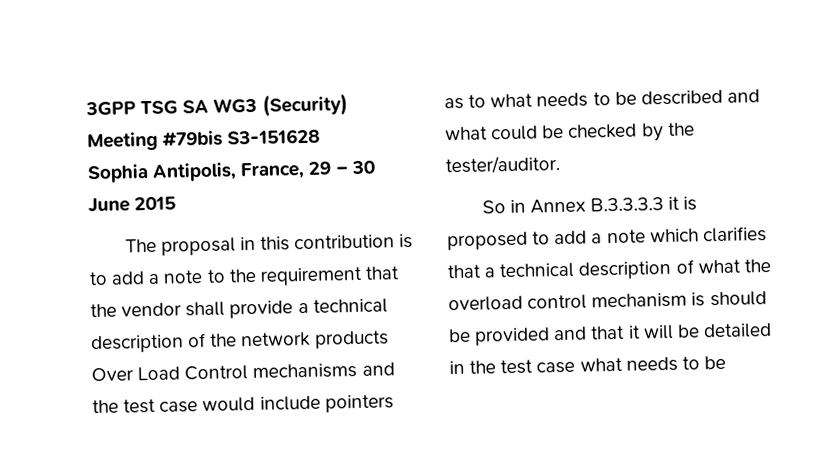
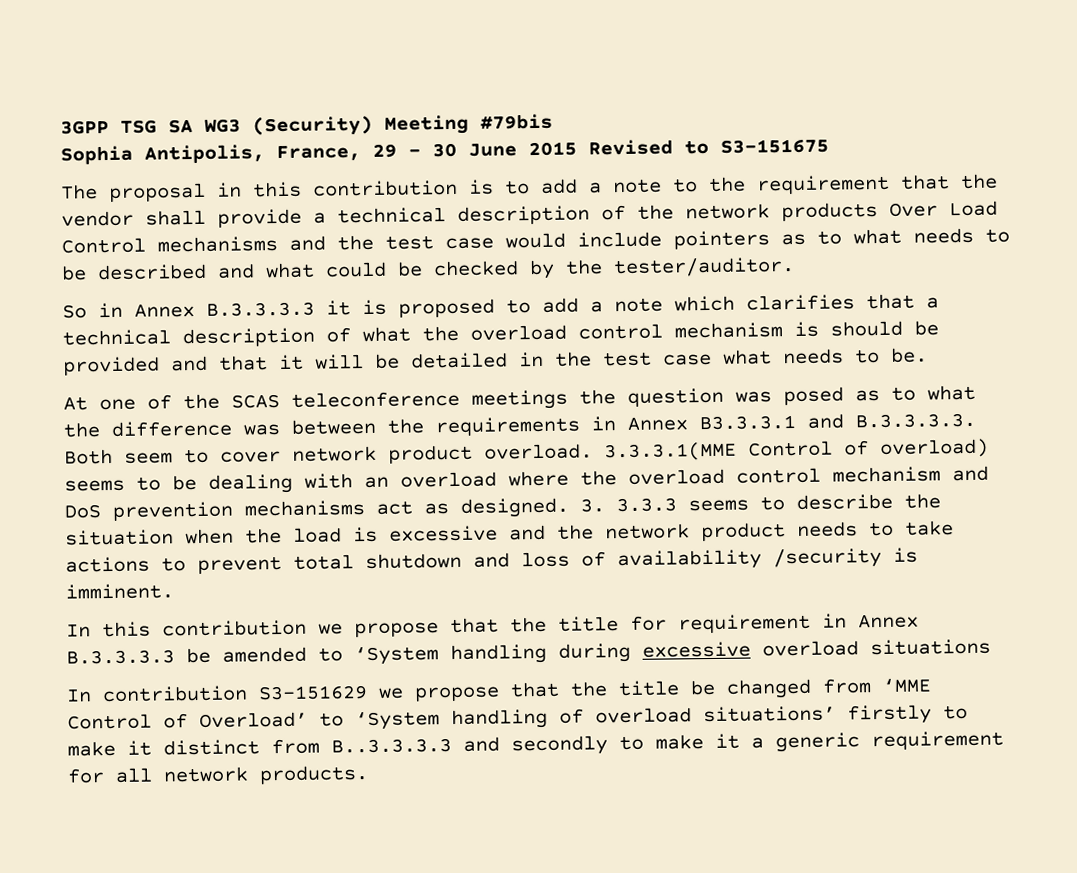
- 3GPP TSG SA WG3 (Security) Meeting #79bis S3-151628
+ 3GPP TSG SA WG3 (Security) Meeting #79bis
- Sophia Antipolis, France, 29 – 30 June 2015
+ Sophia Antipolis, France, 29 – 30 June 2015 Revised to S3-151675
- So in Annex B.3.3.3.3 it is proposed to add a note which clarifies that a technical description of what the overload control mechanism is should be provided and that it will be detailed in the test case what needs to be
+ So in Annex B.3.3.3.3 it is proposed to add a note which clarifies that a technical description of what the overload control mechanism is should be provided and that it will be detailed in the test case what needs to be.
+ At one of the SCAS teleconference meetings the question was posed as to what the difference was between the requirements in Annex B3.3.3.1 and B.3.3.3.3. Both seem to cover network product overload. 3.3.3.1(MME Control of overload) seems to be dealing with an overload where the overload control mechanism and DoS prevention mechanisms act as designed. 3. 3.3.3 seems to describe the situation when the load is excessive and the network product needs to take actions to prevent total shutdown and loss of availability /security is imminent.
+ In this contribution we propose that the title for requirement in Annex B.3.3.3.3 be amended to ‘System handling during excessive overload situations
+ In contribution S3-151629 we propose that the title be changed from ‘MME Control of Overload’ to ‘System handling of overload situations’ firstly to make it distinct from B..3.3.3.3 and secondly to make it a generic requirement for all network products.

